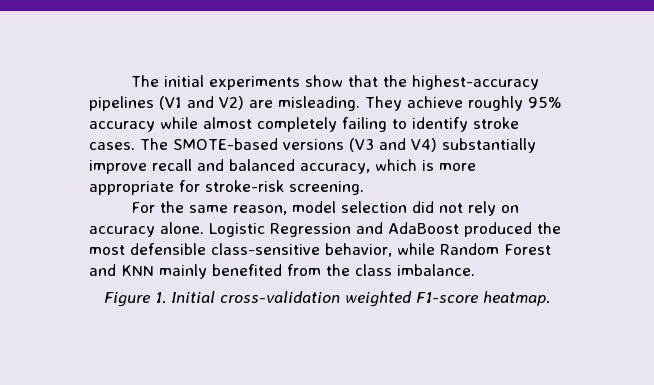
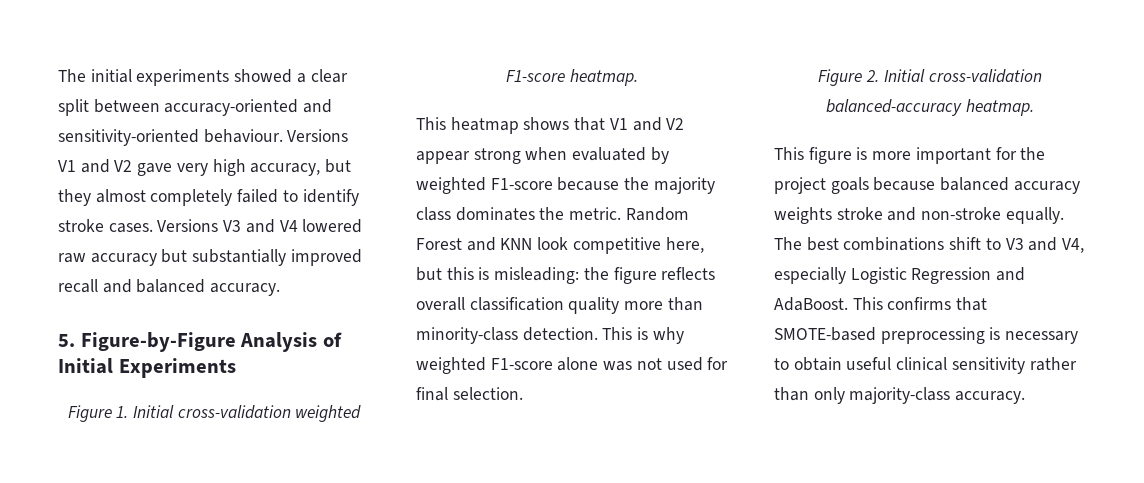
- The initial experiments show that the highest-accuracy pipelines (V1 and V2) are misleading. They achieve roughly 95% accuracy while almost completely failing to identify stroke cases.
+ The initial experiments showed a clear split between accuracy-oriented and sensitivity-oriented behaviour. Versions V1 and V2 gave very high accuracy, but they almost completely failed to identify stroke cases.
- The SMOTE-based versions (V3 and V4) substantially improve recall and balanced accuracy, which is more appropriate for stroke-risk screening.
- For the same reason, model selection did not rely on accuracy alone. Logistic Regression and AdaBoost produced the most defensible class-sensitive behavior, while Random Forest and KNN mainly benefited from the class imbalance.
+ Versions V3 and V4 lowered raw accuracy but substantially improved recall and balanced accuracy.
+ 5. Figure-by-Figure Analysis of Initial Experiments
+ This heatmap shows that V1 and V2 appear strong when evaluated by weighted F1-score because the majority class dominates the metric. Random Forest and KNN look competitive here, but this is misleading: the figure reflects overall classification quality more than minority-class detection. This is why weighted F1-score alone was not used for final selection.
+ Figure 2. Initial cross-validation balanced-accuracy heatmap.
+ This figure is more important for the project goals because balanced accuracy weights stroke and non-stroke equally. The best combinations shift to V3 and V4, especially Logistic Regression and AdaBoost. This confirms that SMOTE-based preprocessing is necessary to obtain useful clinical sensitivity rather than only majority-class accuracy.

